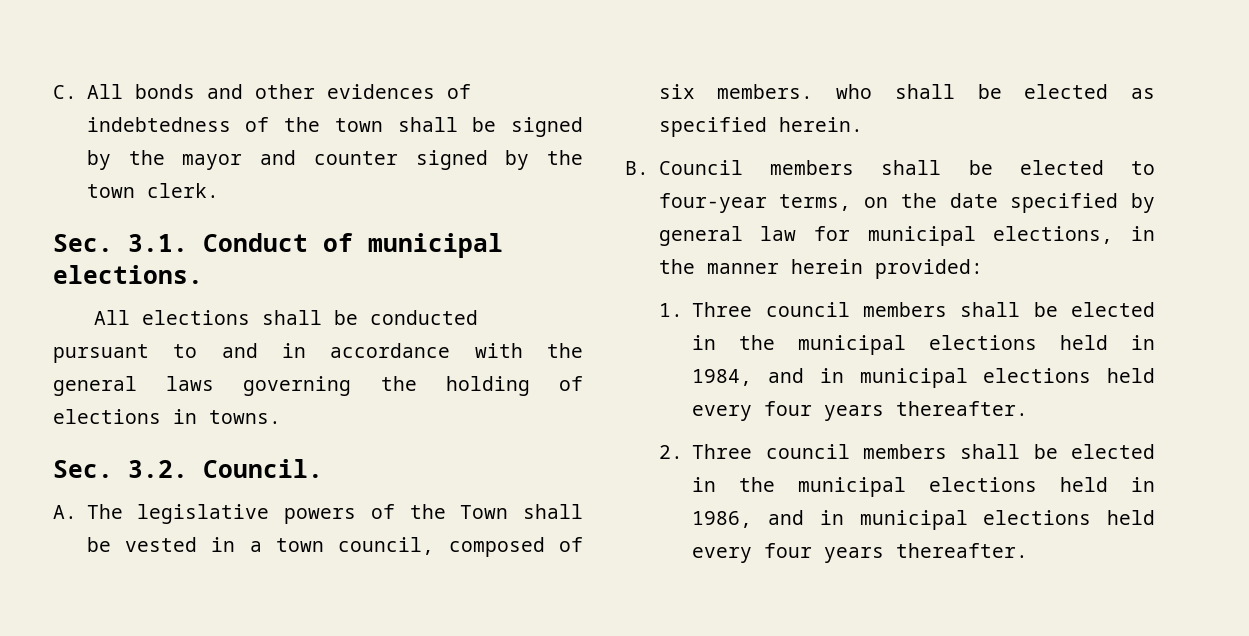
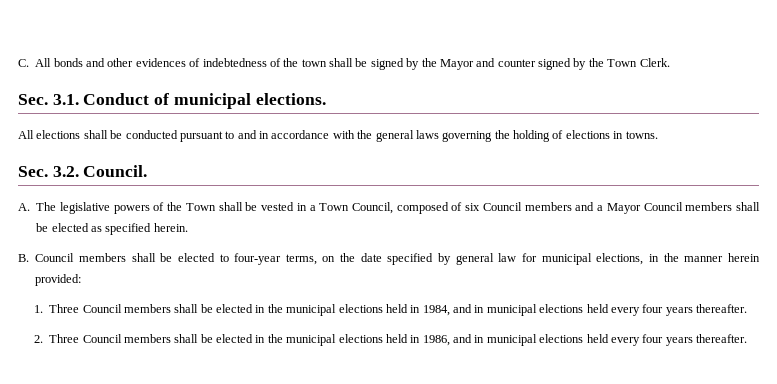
- C. All bonds and other evidences of indebtedness of the town shall be signed by the mayor and counter signed by the town clerk.
+ C. All bonds and other evidences of indebtedness of the town shall be signed by the Mayor and counter signed by the Town Clerk.
- A. The legislative powers of the Town shall be vested in a town council, composed of six members. who shall be elected as specified herein.
+ A. The legislative powers of the Town shall be vested in a Town Council, composed of six Council members and a Mayor Council members shall be elected as specified herein.
- 1. Three council members shall be elected in the municipal elections held in 1984, and in municipal elections held every four years thereafter.
+ 1. Three Council members shall be elected in the municipal elections held in 1984, and in municipal elections held every four years thereafter.
- 2. Three council members shall be elected in the municipal elections held in 1986, and in municipal elections held every four years thereafter.
+ 2. Three Council members shall be elected in the municipal elections held in 1986, and in municipal elections held every four years thereafter.

